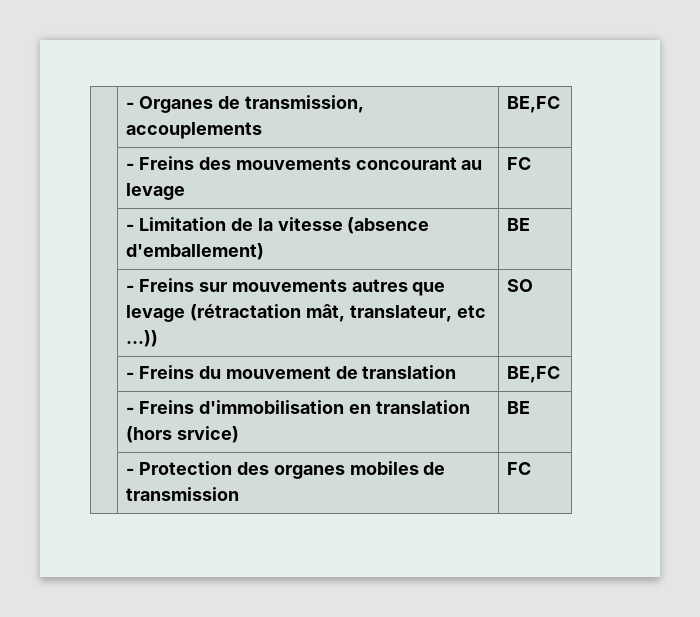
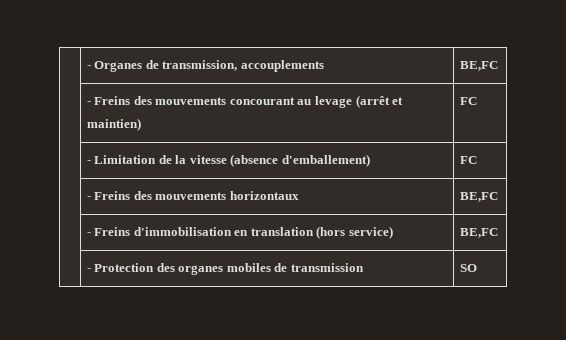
- | - Freins des mouvements concourant au levage | FC
+ | - Freins des mouvements concourant au levage (arrêt et maintien) | FC
- | - Limitation de la vitesse (absence d'emballement) | BE
- | - Freins sur mouvements autres que levage (rétractation mât, translateur, etc ...)) | SO
- | - Freins du mouvement de translation | BE,FC
+ | - Limitation de la vitesse (absence d'emballement) | FC
+ | - Freins des mouvements horizontaux | BE,FC
- | - Freins d'immobilisation en translation (hors srvice) | BE
+ | - Freins d'immobilisation en translation (hors service) | BE,FC
- | - Protection des organes mobiles de transmission | FC
+ | - Protection des organes mobiles de transmission | SO

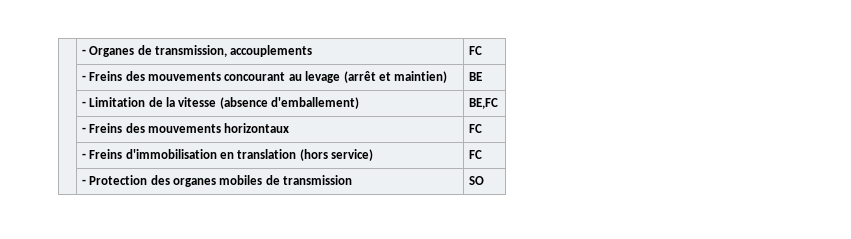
- | - Organes de transmission, accouplements | BE,FC
+ | - Organes de transmission, accouplements | FC
- | - Freins des mouvements concourant au levage (arrêt et maintien) | FC
+ | - Freins des mouvements concourant au levage (arrêt et maintien) | BE
- | - Limitation de la vitesse (absence d'emballement) | FC
+ | - Limitation de la vitesse (absence d'emballement) | BE,FC
- | - Freins des mouvements horizontaux | BE,FC
+ | - Freins des mouvements horizontaux | FC
- | - Freins d'immobilisation en translation (hors service) | BE,FC
+ | - Freins d'immobilisation en translation (hors service) | FC

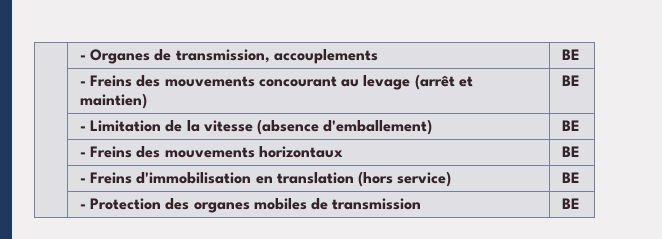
- | - Organes de transmission, accouplements | FC
+ | - Organes de transmission, accouplements | BE
- | - Limitation de la vitesse (absence d'emballement) | BE,FC
+ | - Limitation de la vitesse (absence d'emballement) | BE
- | - Freins des mouvements horizontaux | FC
+ | - Freins des mouvements horizontaux | BE
- | - Freins d'immobilisation en translation (hors service) | FC
+ | - Freins d'immobilisation en translation (hors service) | BE
- | - Protection des organes mobiles de transmission | SO
+ | - Protection des organes mobiles de transmission | BE

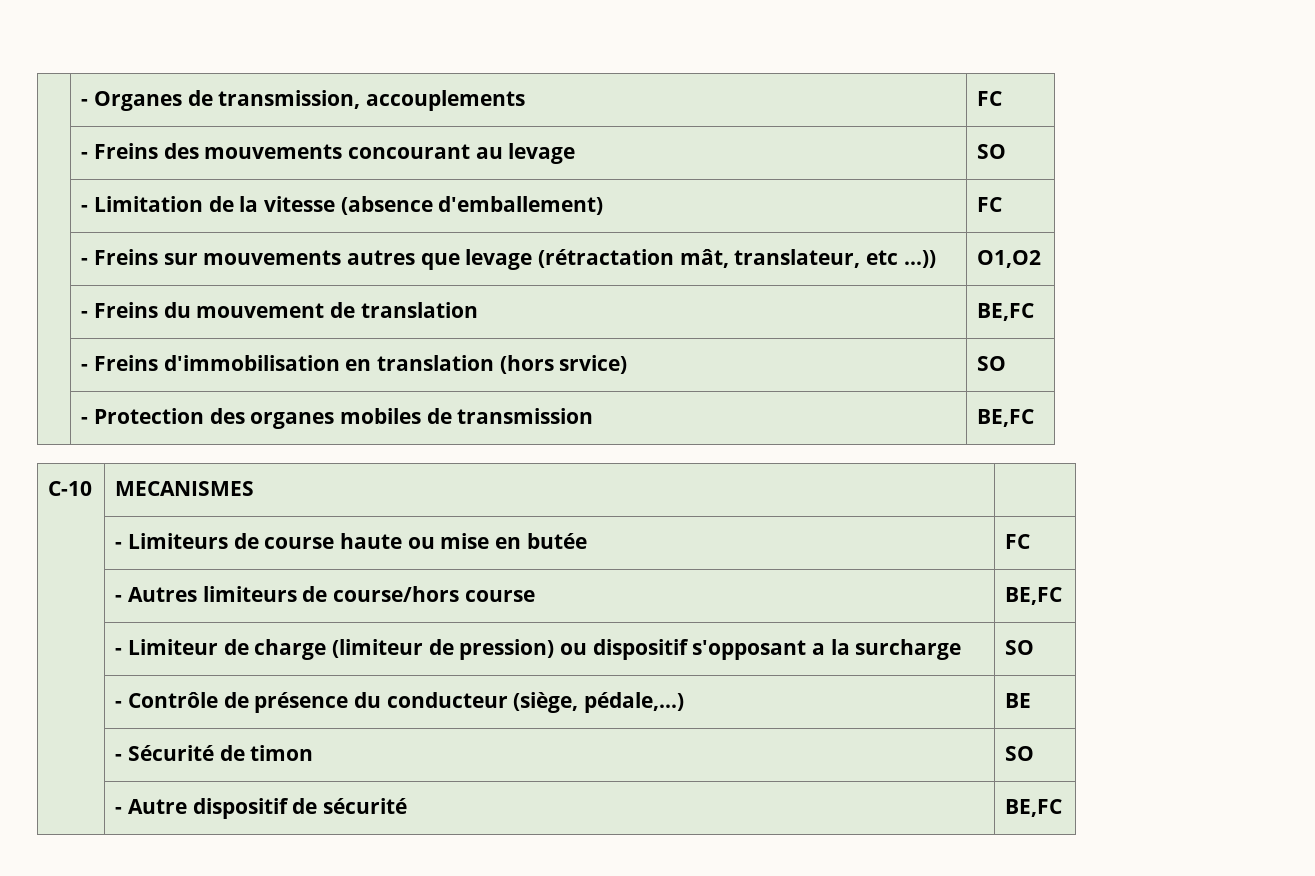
- | - Organes de transmission, accouplements | BE
+ | - Organes de transmission, accouplements | FC
- | - Freins des mouvements concourant au levage (arrêt et maintien) | BE
+ | - Freins des mouvements concourant au levage | SO
- | - Limitation de la vitesse (absence d'emballement) | BE
- | - Freins des mouvements horizontaux | BE
+ | - Limitation de la vitesse (absence d'emballement) | FC
+ | - Freins sur mouvements autres que levage (rétractation mât, translateur, etc ...)) | O1,O2
+ | - Freins du mouvement de translation | BE,FC
- | - Freins d'immobilisation en translation (hors service) | BE
+ | - Freins d'immobilisation en translation (hors srvice) | SO
- | - Protection des organes mobiles de transmission | BE
+ | - Protection des organes mobiles de transmission | BE,FC
+ C-10 | MECANISMES |
+ | - Limiteurs de course haute ou mise en butée | FC
+ | - Autres limiteurs de course/hors course | BE,FC
+ | - Limiteur de charge (limiteur de pression) ou dispositif s'opposant a la surcharge | SO
+ | - Contrôle de présence du conducteur (siège, pédale,...) | BE
+ | - Sécurité de timon | SO
+ | - Autre dispositif de sécurité | BE,FC

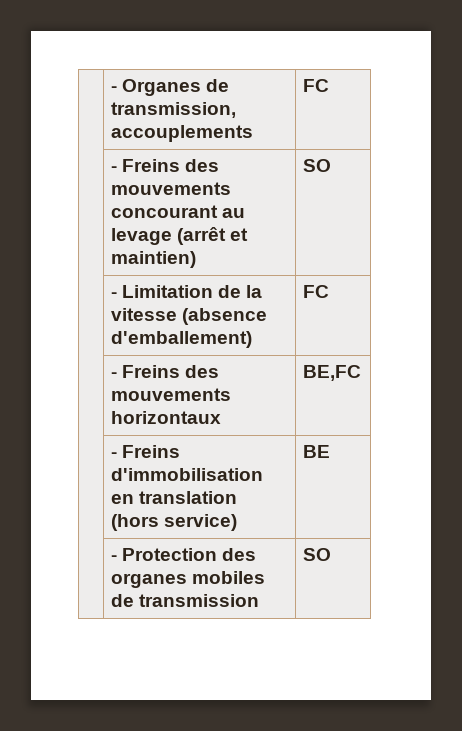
- | - Freins des mouvements concourant au levage | SO
+ | - Freins des mouvements concourant au levage (arrêt et maintien) | SO
- | - Freins sur mouvements autres que levage (rétractation mât, translateur, etc ...)) | O1,O2
- | - Freins du mouvement de translation | BE,FC
+ | - Freins des mouvements horizontaux | BE,FC
- | - Freins d'immobilisation en translation (hors srvice) | SO
+ | - Freins d'immobilisation en translation (hors service) | BE
- | - Protection des organes mobiles de transmission | BE,FC
- C-10 | MECANISMES |
- | - Limiteurs de course haute ou mise en butée | FC
- | - Autres limiteurs de course/hors course | BE,FC
- | - Limiteur de charge (limiteur de pression) ou dispositif s'opposant a la surcharge | SO
- | - Contrôle de présence du conducteur (siège, pédale,...) | BE
- | - Sécurité de timon | SO
- | - Autre dispositif de sécurité | BE,FC
+ | - Protection des organes mobiles de transmission | SO

